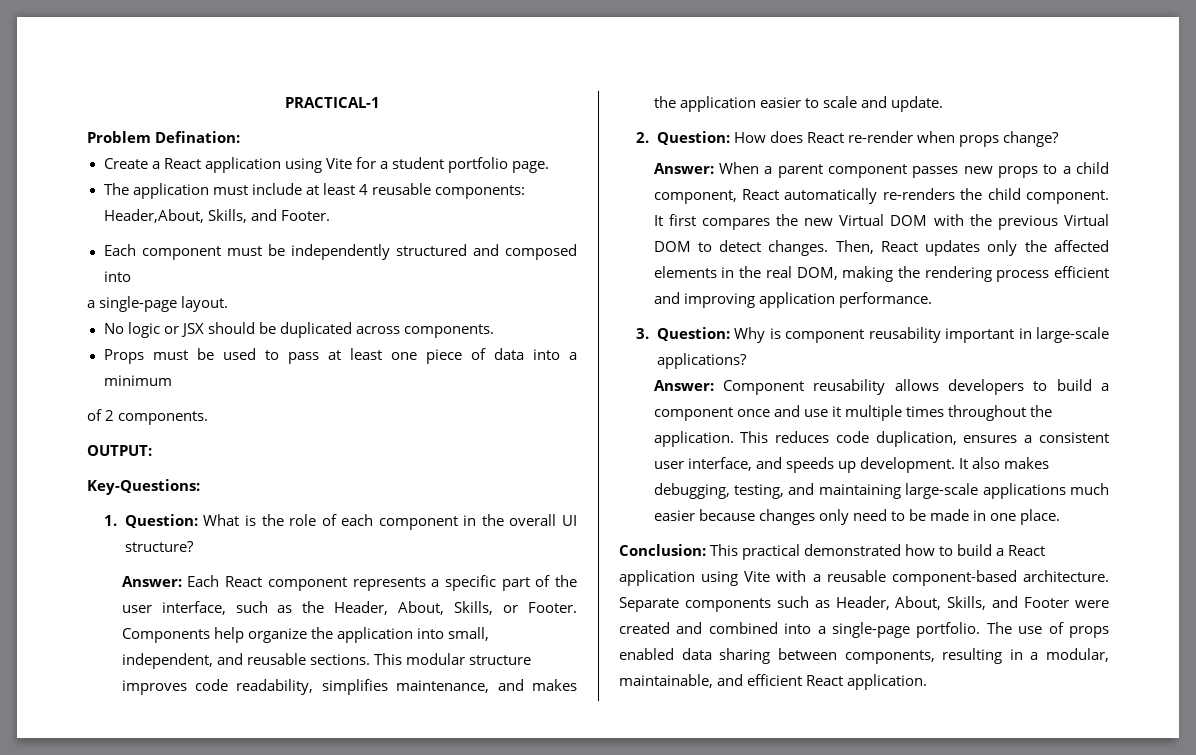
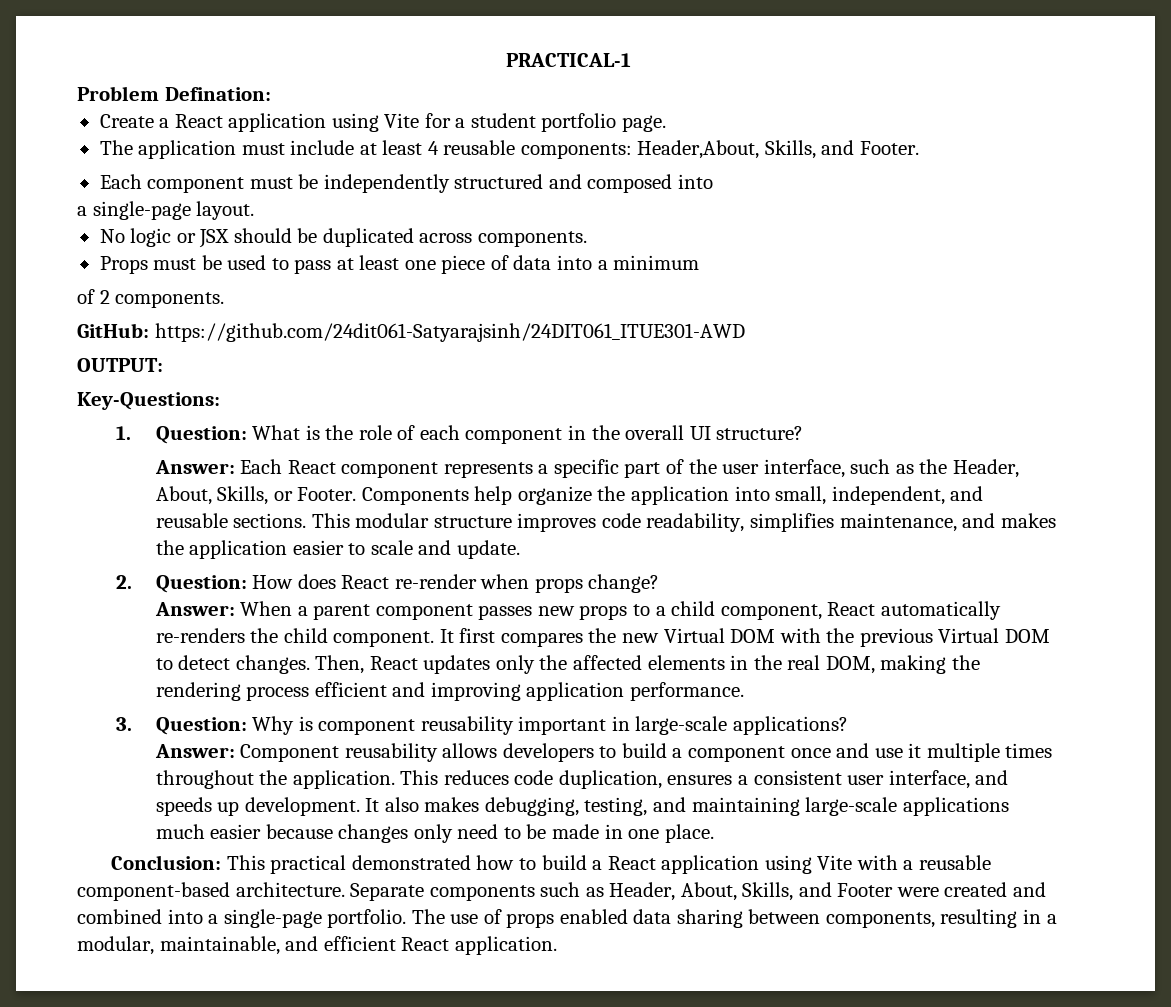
+ GitHub: https://github.com/24dit061-Satyarajsinh/24DIT061_ITUE301-AWD

